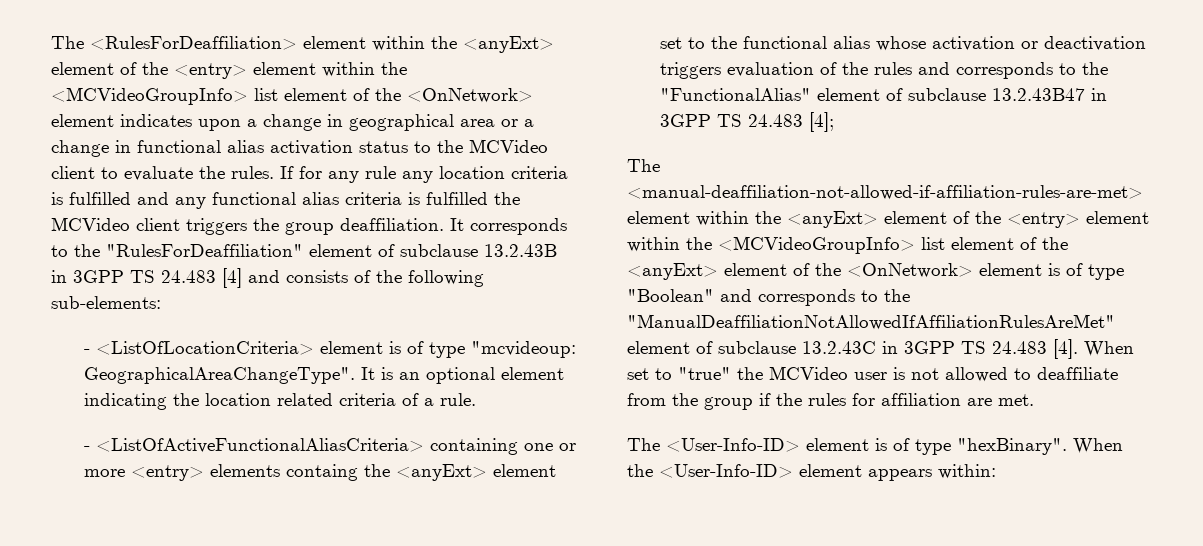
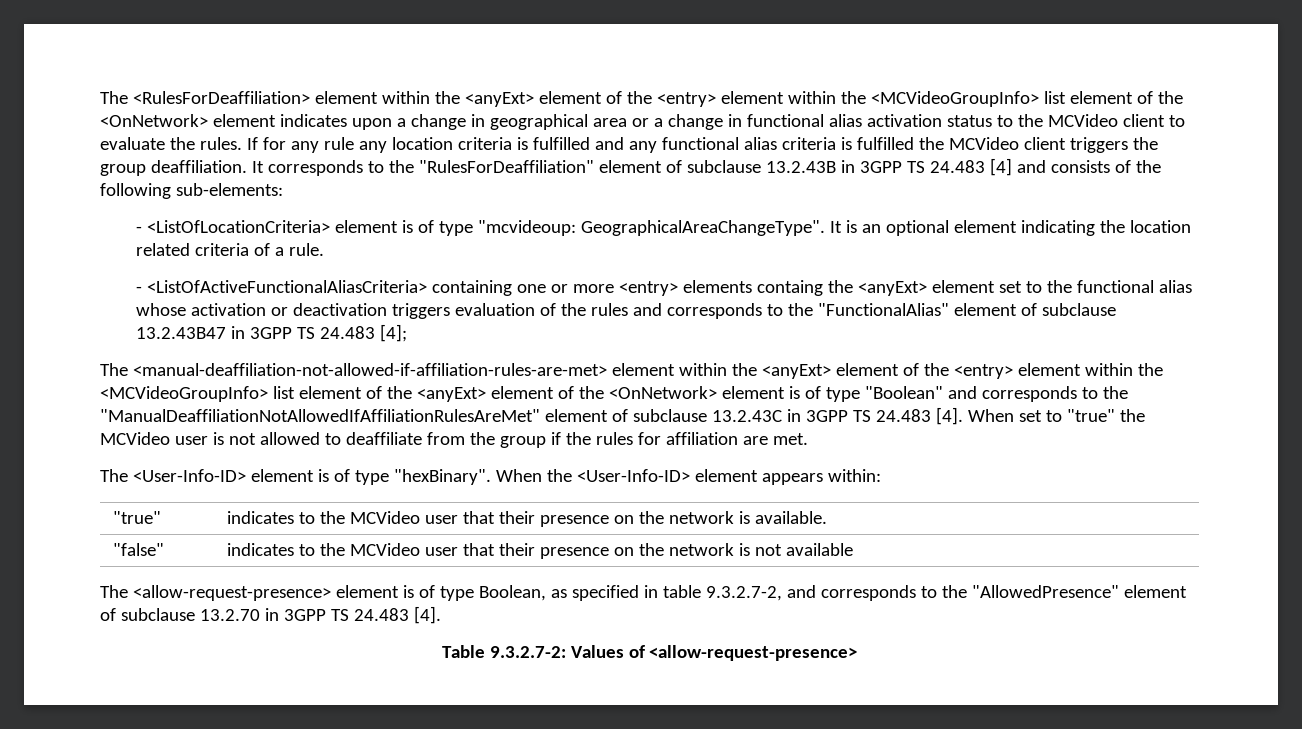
+ "true" | indicates to the MCVideo user that their presence on the network is available.
+ "false" | indicates to the MCVideo user that their presence on the network is not available
+ The <allow-request-presence> element is of type Boolean, as specified in table 9.3.2.7-2, and corresponds to the "AllowedPresence" element of subclause 13.2.70 in 3GPP TS 24.483 [4].
+ Table 9.3.2.7-2: Values of <allow-request-presence>

